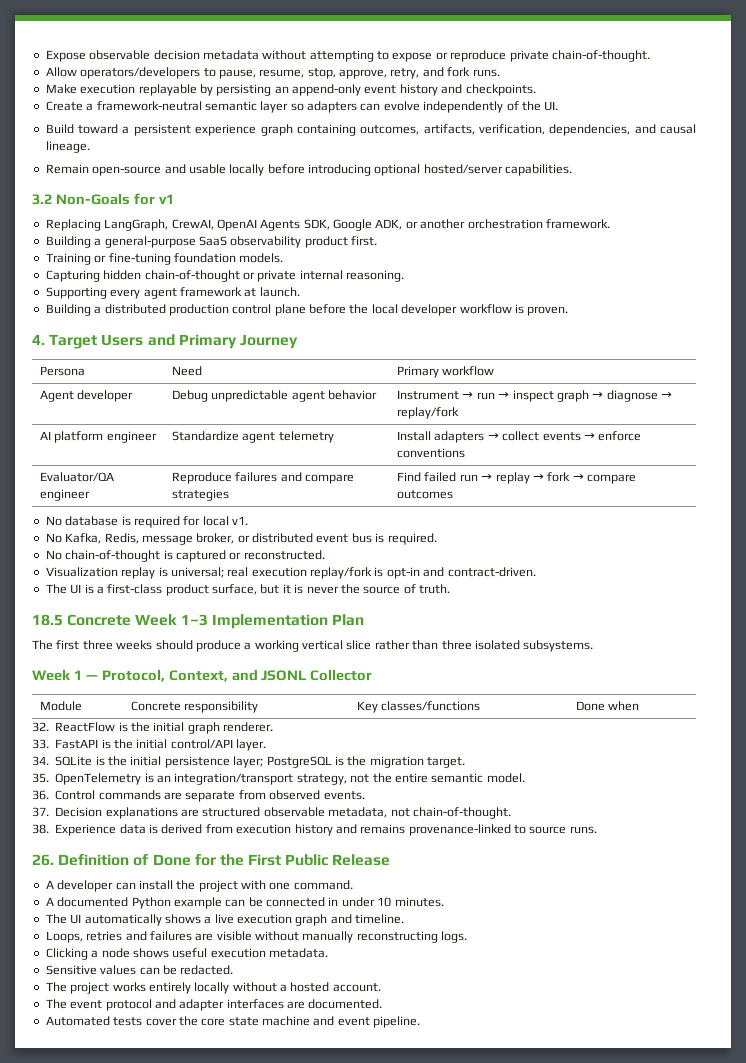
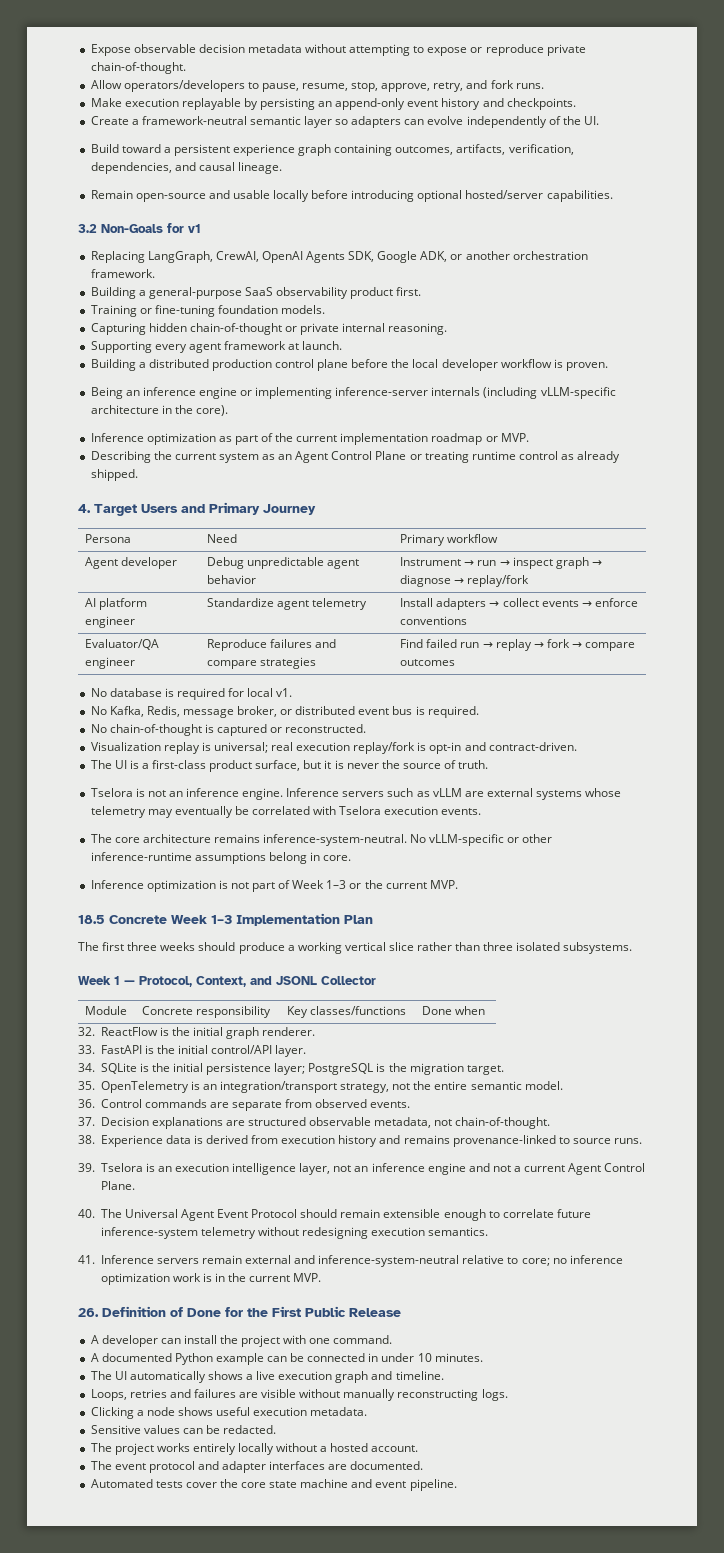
+ Being an inference engine or implementing inference-server internals (including vLLM-specific architecture in the core).
+ Inference optimization as part of the current implementation roadmap or MVP.
+ Describing the current system as an Agent Control Plane or treating runtime control as already shipped.
+ Tselora is not an inference engine. Inference servers such as vLLM are external systems whose telemetry may eventually be correlated with Tselora execution events.
+ The core architecture remains inference-system-neutral. No vLLM-specific or other inference-runtime assumptions belong in core.
+ Inference optimization is not part of Week 1–3 or the current MVP.
+ 39. Tselora is an execution intelligence layer, not an inference engine and not a current Agent Control Plane.
+ 40. The Universal Agent Event Protocol should remain extensible enough to correlate future inference-system telemetry without redesigning execution semantics.
+ 41. Inference servers remain external and inference-system-neutral relative to core; no inference optimization work is in the current MVP.

